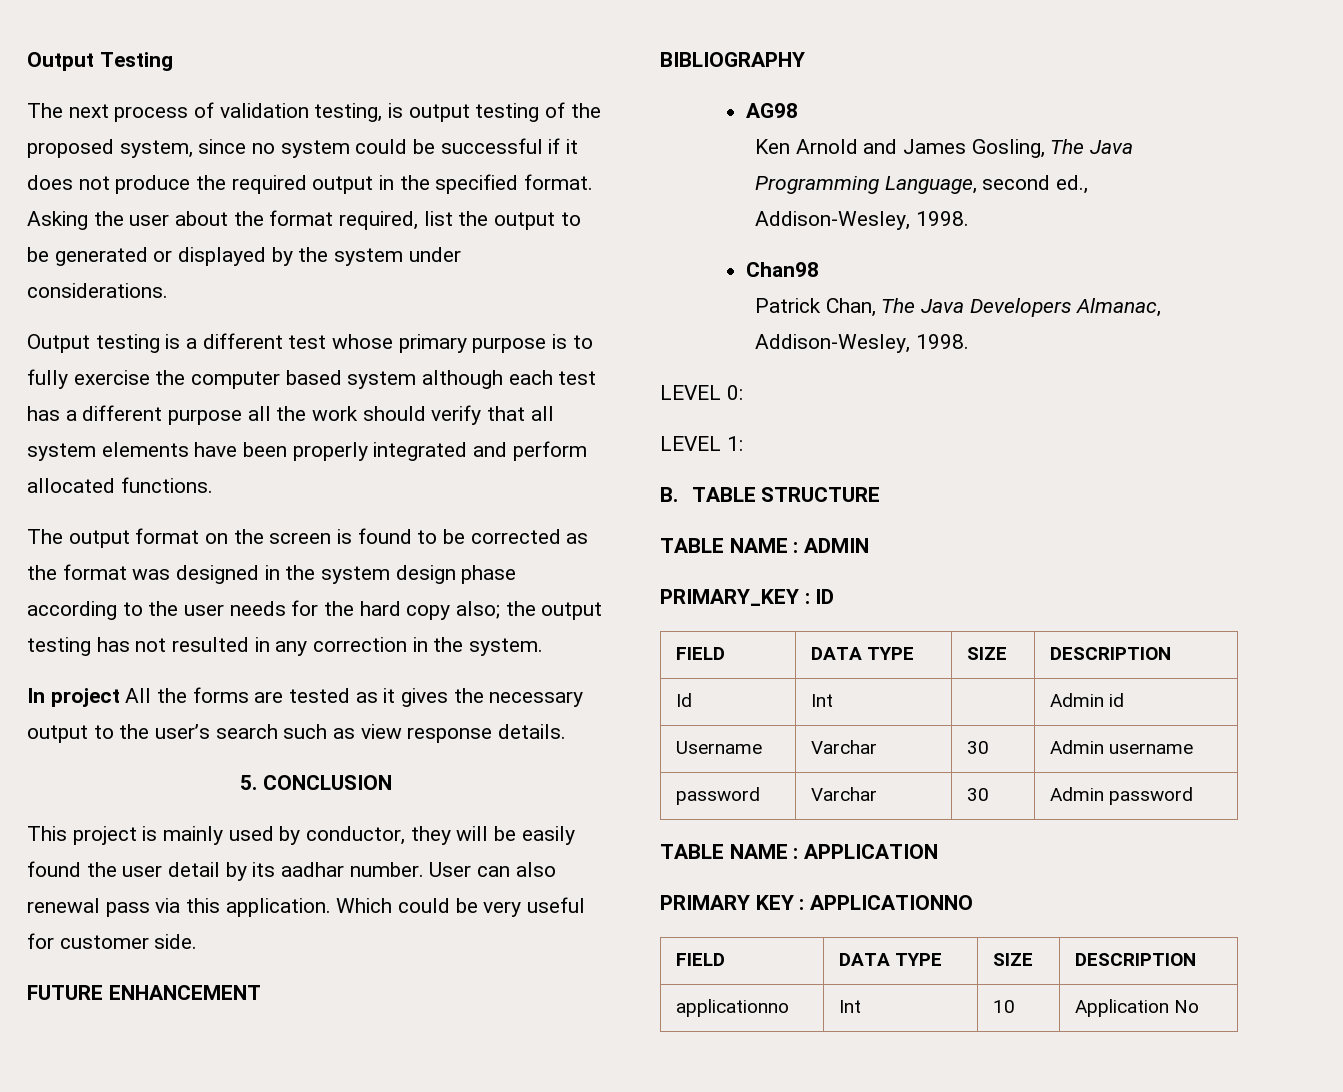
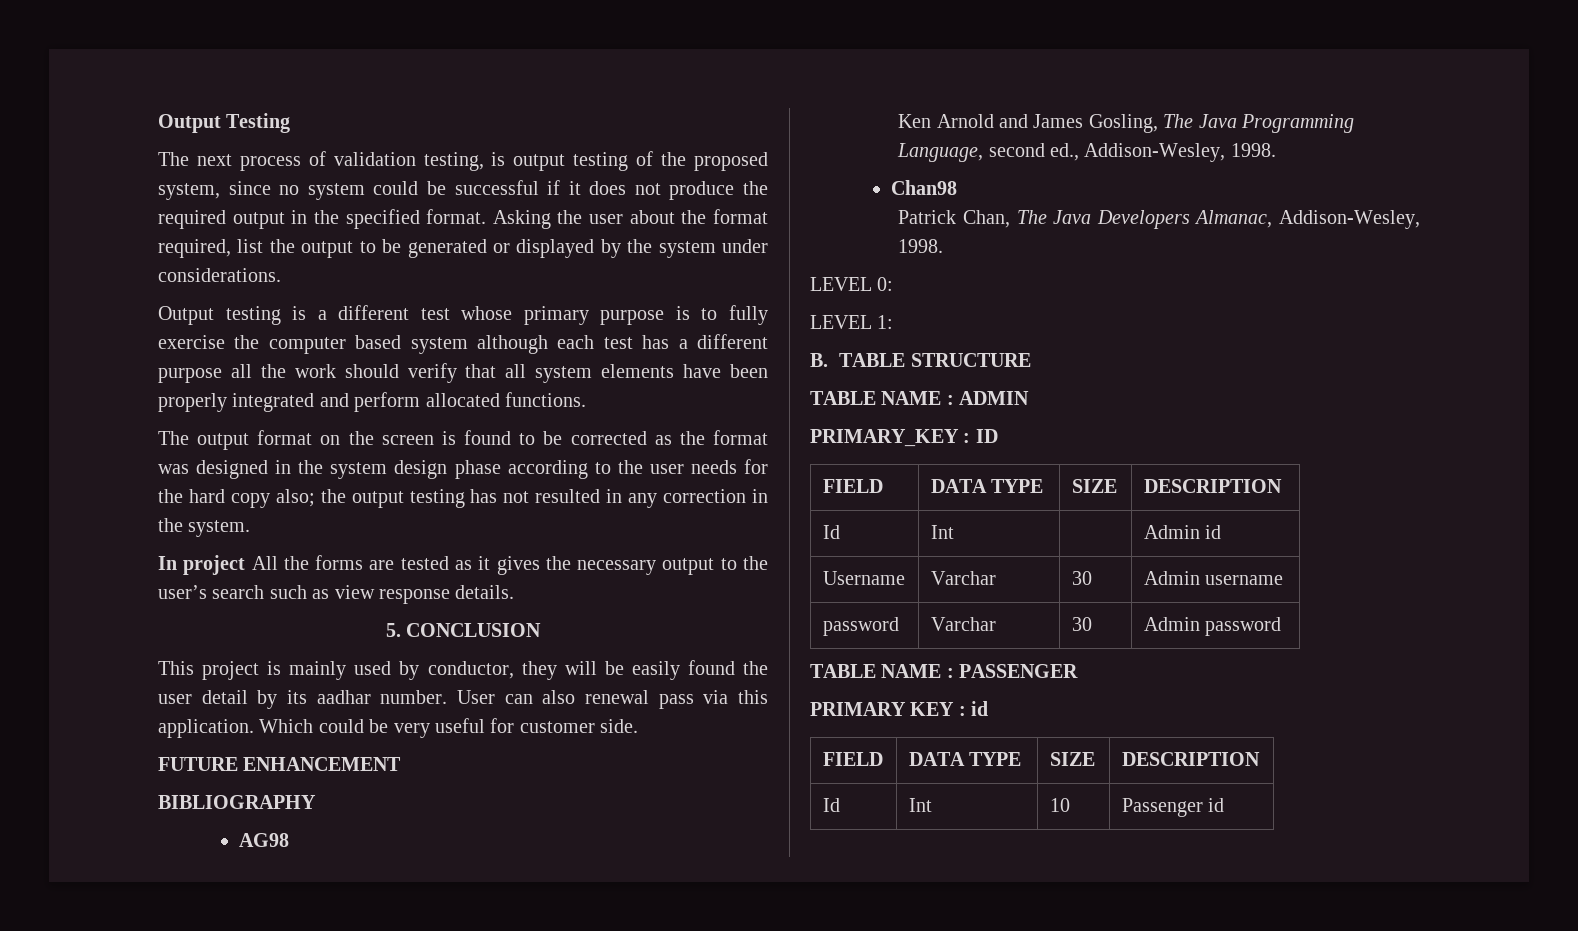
- TABLE NAME : APPLICATION
+ TABLE NAME : PASSENGER
- PRIMARY KEY : APPLICATIONNO
+ PRIMARY KEY : id
  FIELD | DATA TYPE | SIZE | DESCRIPTION
- applicationno | Int | 10 | Application No
+ Id | Int | 10 | Passenger id

